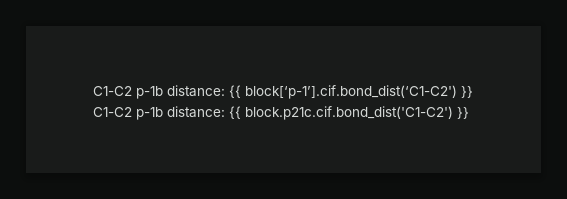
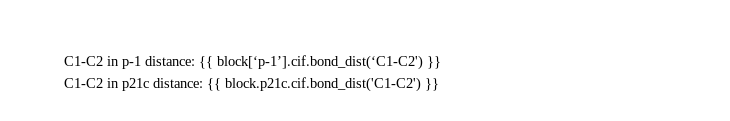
- C1-C2 p-1b distance: {{ block[‘p-1’].cif.bond_dist(‘C1-C2') }}
+ C1-C2 in p-1 distance: {{ block[‘p-1’].cif.bond_dist(‘C1-C2') }}
- C1-C2 p-1b distance: {{ block.p21c.cif.bond_dist('C1-C2') }}
+ C1-C2 in p21c distance: {{ block.p21c.cif.bond_dist('C1-C2') }}

